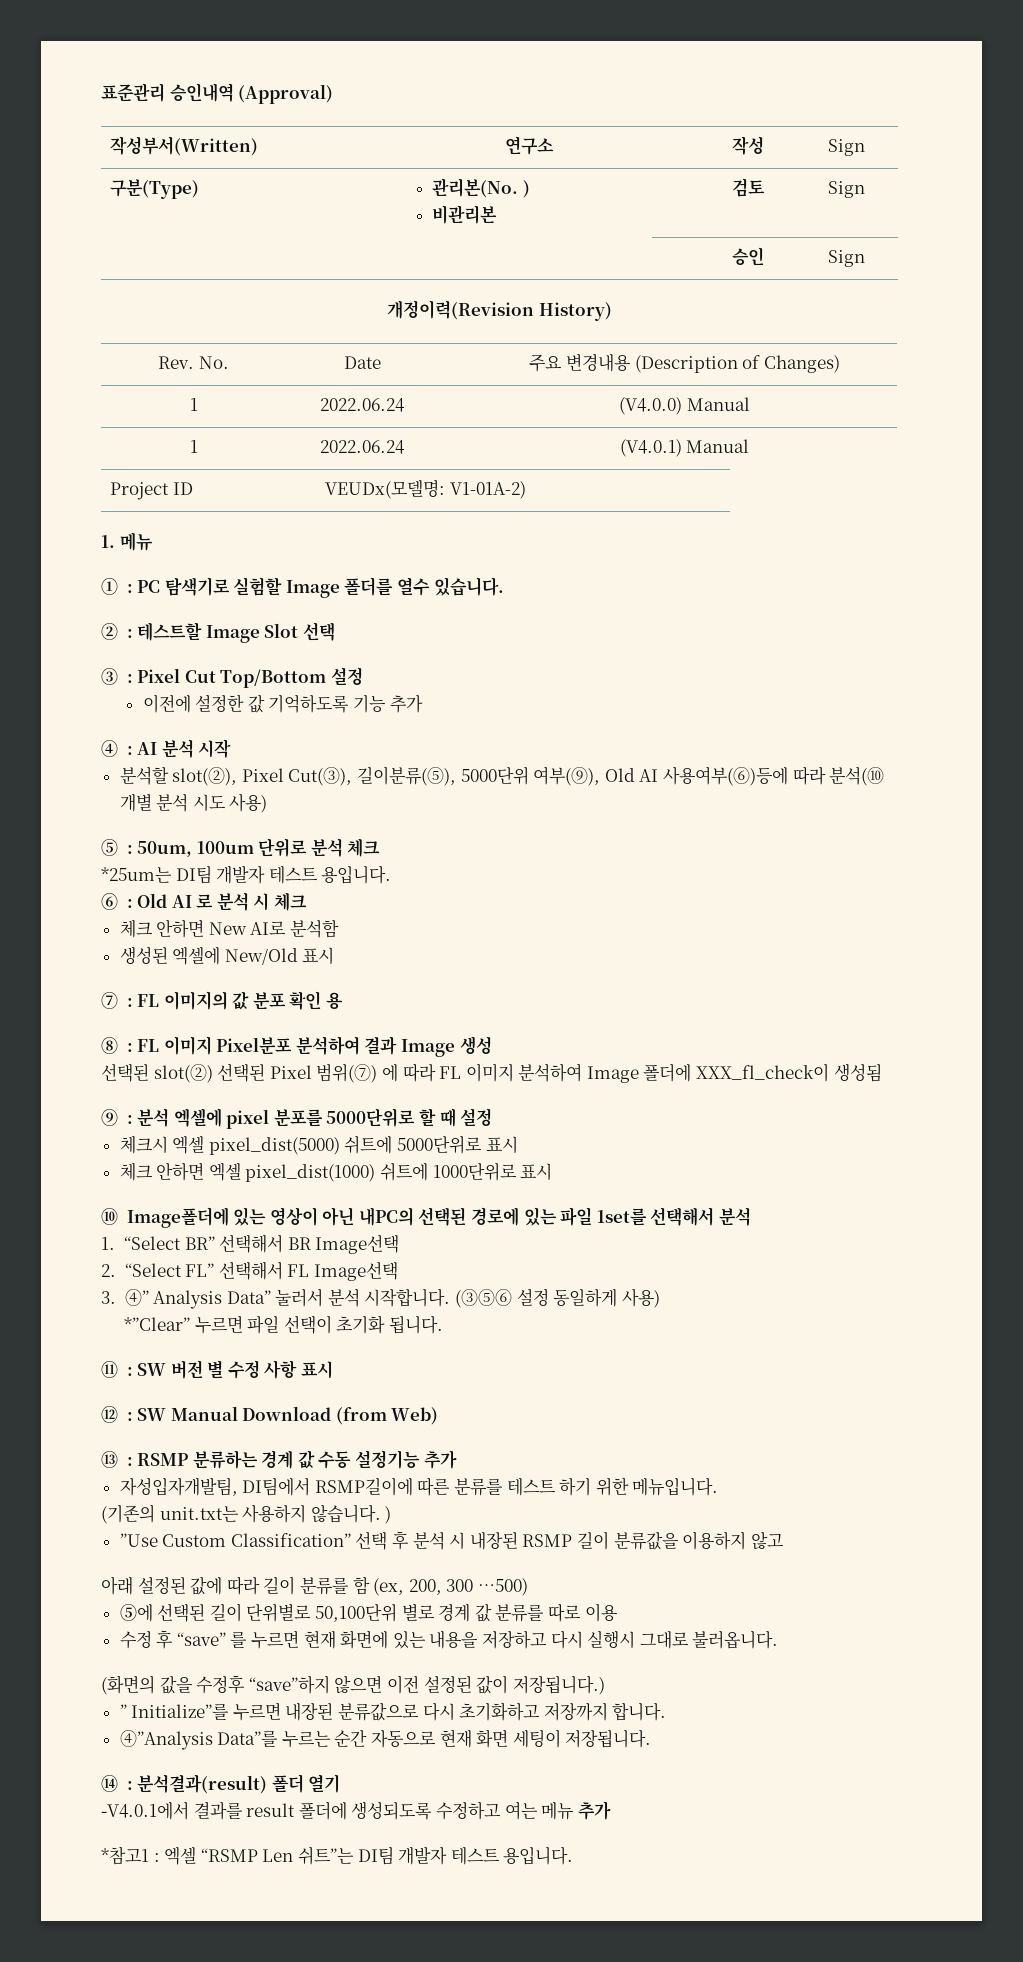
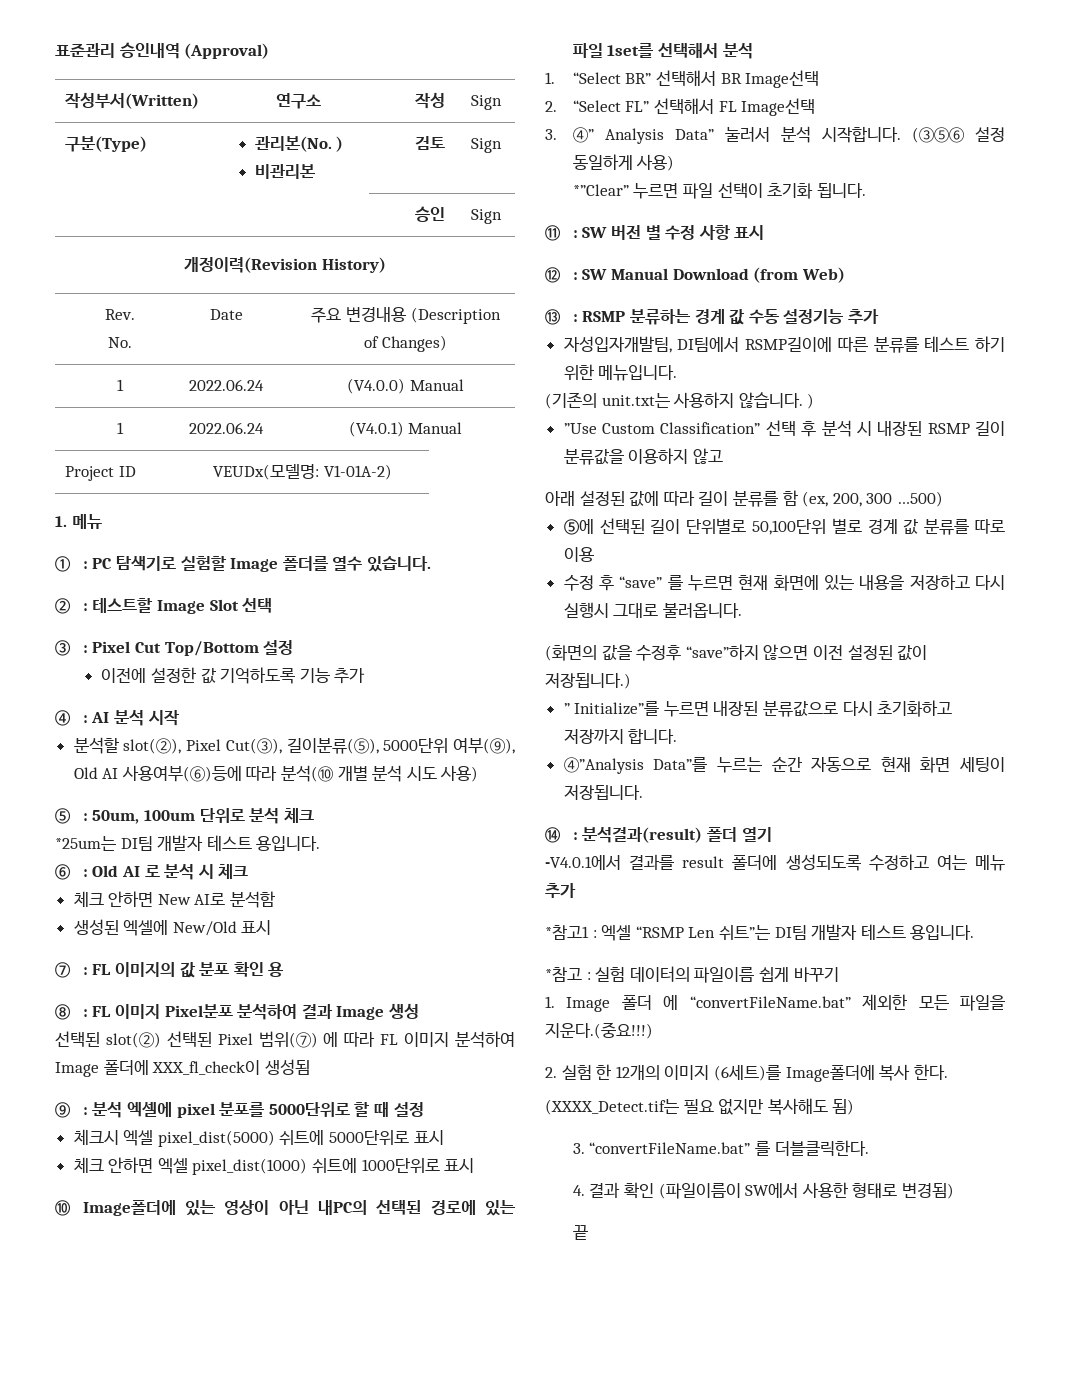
+ *참고 : 실험 데이터의 파일이름 쉽게 바꾸기
+ 1. Image 폴더 에 “convertFileName.bat” 제외한 모든 파일을 지운다.(중요!!!)
+ 2. 실험 한 12개의 이미지 (6세트)를 Image폴더에 복사 한다.
+ (XXXX_Detect.tif는 필요 없지만 복사해도 됨)
+ 3. “convertFileName.bat” 를 더블클릭한다.
+ 4. 결과 확인 (파일이름이 SW에서 사용한 형태로 변경됨)
+ 끝

